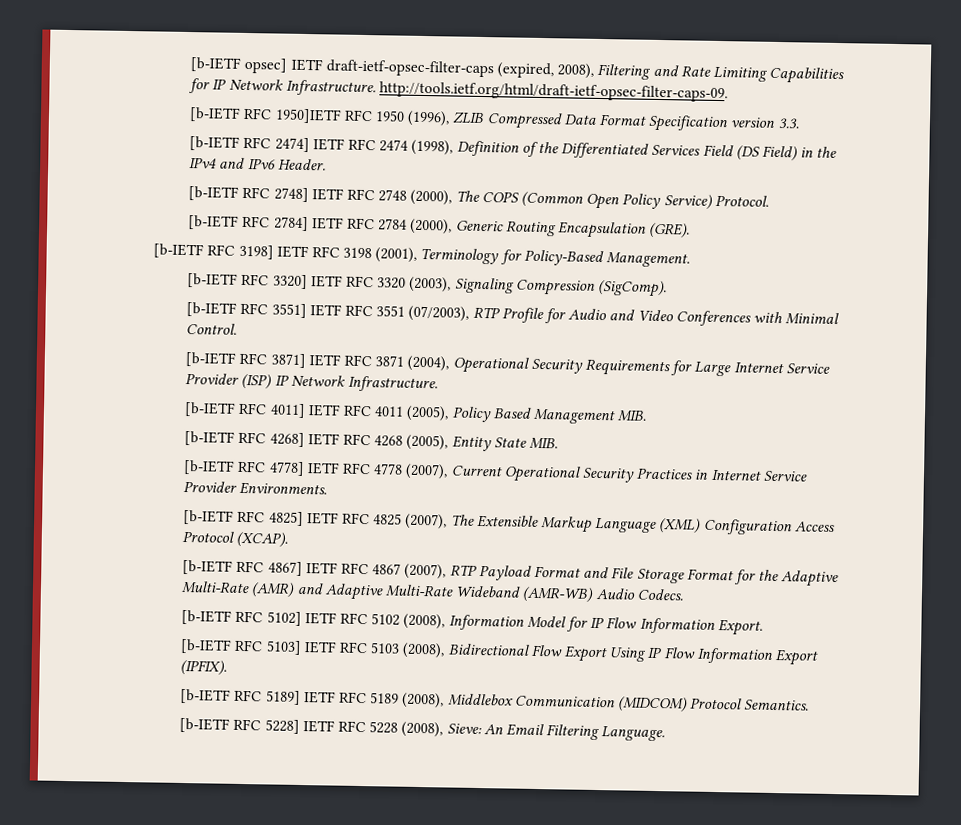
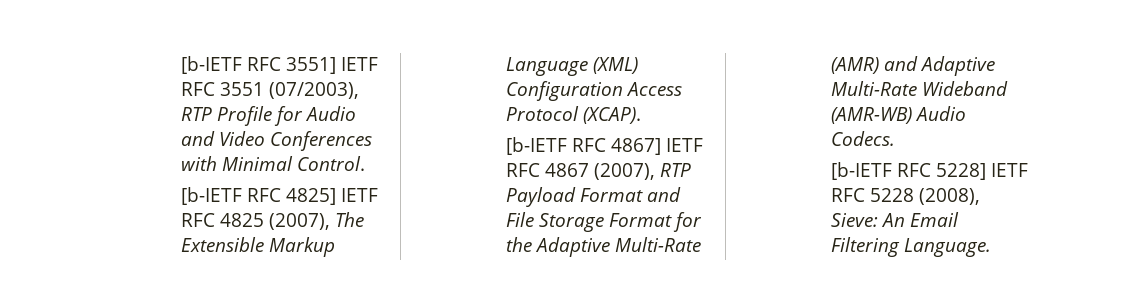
- [b-IETF opsec] IETF draft-ietf-opsec-filter-caps (expired, 2008), Filtering and Rate Limiting Capabilities for IP Network Infrastructure. http://tools.ietf.org/html/draft-ietf-opsec-filter-caps-09.
- [b-IETF RFC 1950]IETF RFC 1950 (1996), ZLIB Compressed Data Format Specification version 3.3.
- [b-IETF RFC 2474] IETF RFC 2474 (1998), Definition of the Differentiated Services Field (DS Field) in the IPv4 and IPv6 Header.
- [b-IETF RFC 2748] IETF RFC 2748 (2000), The COPS (Common Open Policy Service) Protocol.
- [b-IETF RFC 2784] IETF RFC 2784 (2000), Generic Routing Encapsulation (GRE).
- [b-IETF RFC 3198] IETF RFC 3198 (2001), Terminology for Policy-Based Management.
- [b-IETF RFC 3320] IETF RFC 3320 (2003), Signaling Compression (SigComp).
- [b-IETF RFC 3871] IETF RFC 3871 (2004), Operational Security Requirements for Large Internet Service Provider (ISP) IP Network Infrastructure.
- [b-IETF RFC 4011] IETF RFC 4011 (2005), Policy Based Management MIB.
- [b-IETF RFC 4268] IETF RFC 4268 (2005), Entity State MIB.
- [b-IETF RFC 4778] IETF RFC 4778 (2007), Current Operational Security Practices in Internet Service Provider Environments.
- [b-IETF RFC 5102] IETF RFC 5102 (2008), Information Model for IP Flow Information Export.
- [b-IETF RFC 5103] IETF RFC 5103 (2008), Bidirectional Flow Export Using IP Flow Information Export (IPFIX).
- [b-IETF RFC 5189] IETF RFC 5189 (2008), Middlebox Communication (MIDCOM) Protocol Semantics.

